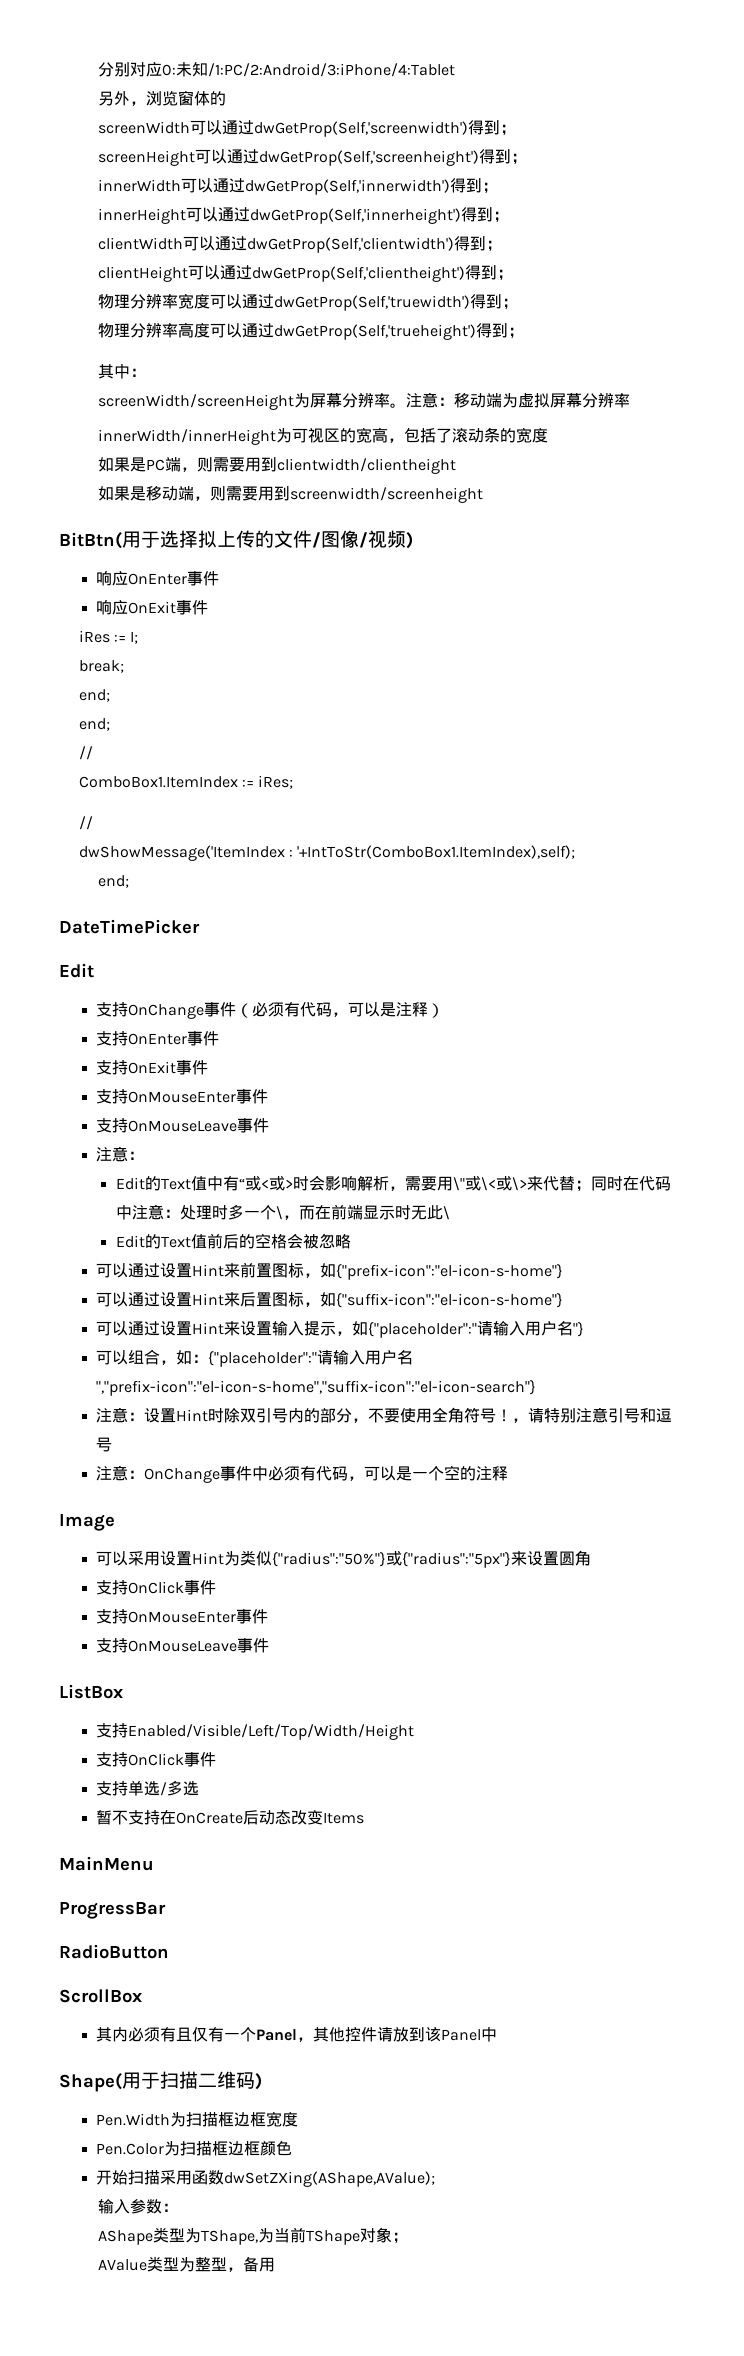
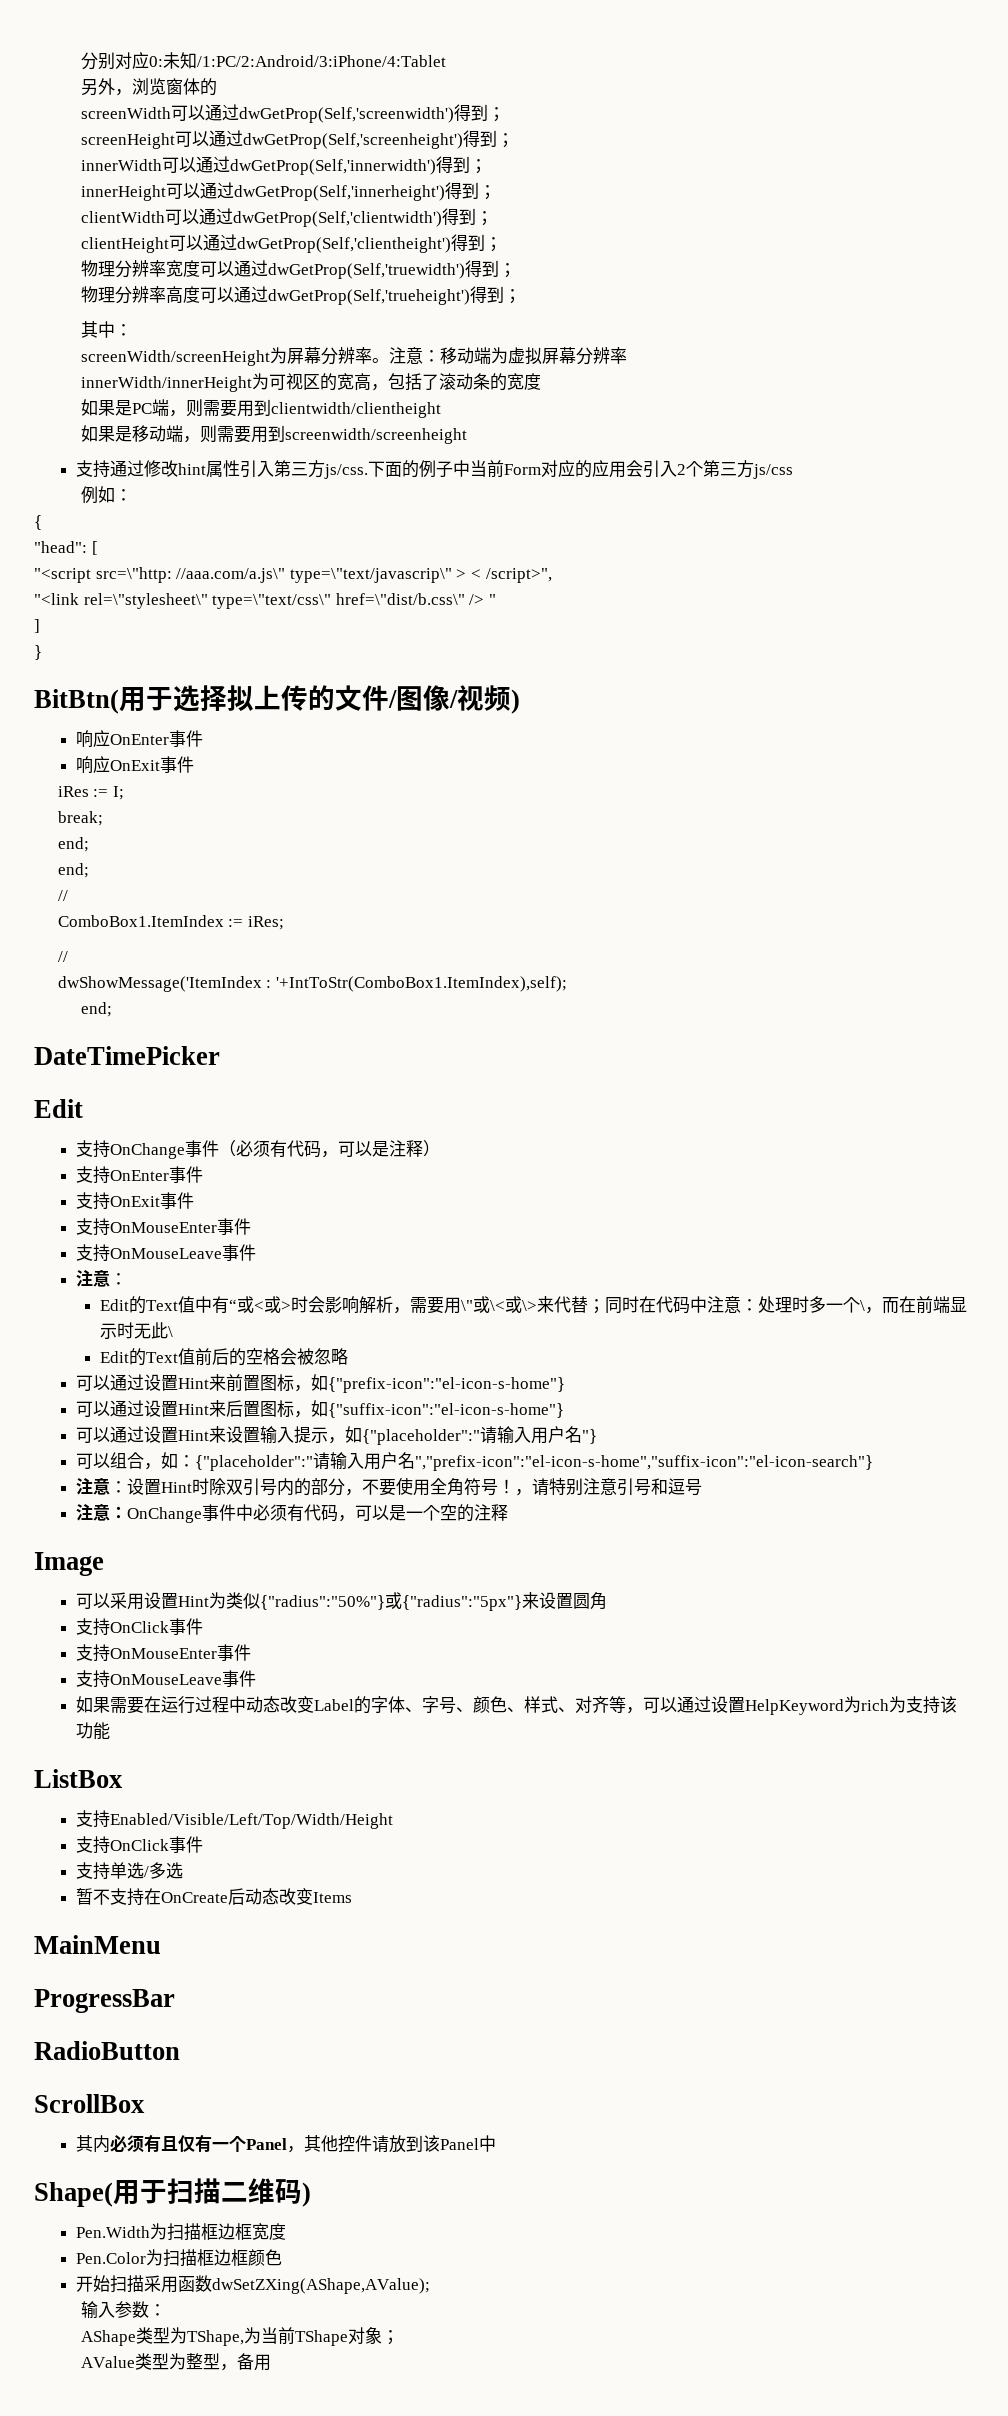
+ 支持通过修改hint属性引入第三方js/css.下面的例子中当前Form对应的应用会引入2个第三方js/css
+ 例如：
+ {
+ "head": [
+ "<script src=\"http: //aaa.com/a.js\" type=\"text/javascrip\" > < /script>",
+ "<link rel=\"stylesheet\" type=\"text/css\" href=\"dist/b.css\" /> "
+ ]
+ }
+ 如果需要在运行过程中动态改变Label的字体、字号、颜色、样式、对齐等，可以通过设置HelpKeyword为rich为支持该功能

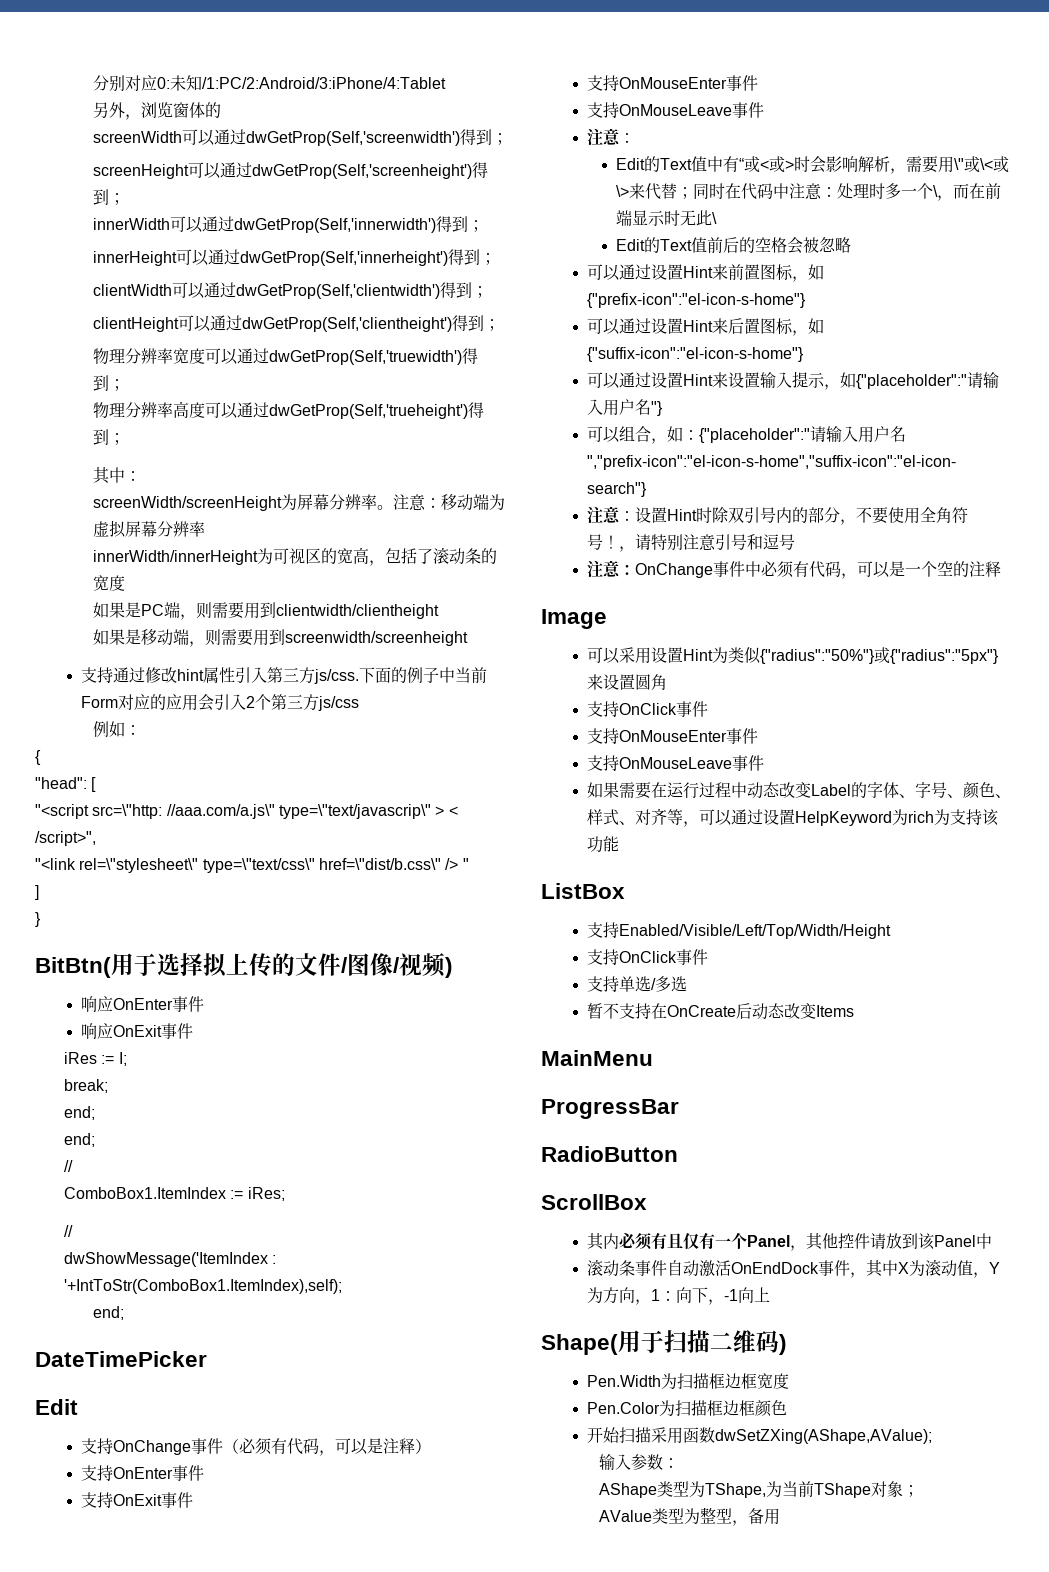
+ 滚动条事件自动激活OnEndDock事件，其中X为滚动值，Y为方向，1：向下，-1向上

